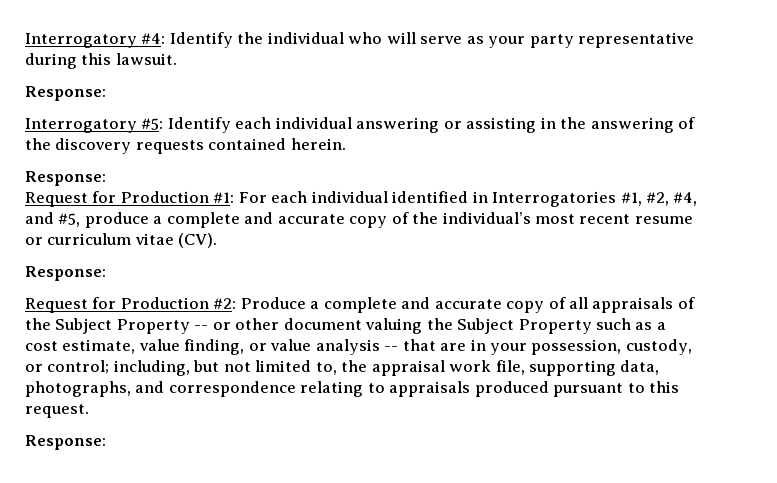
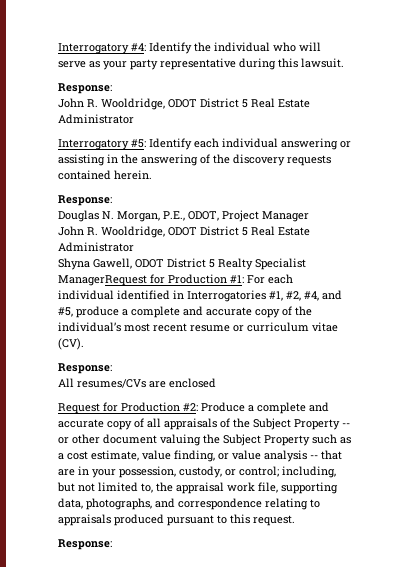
  Interrogatory #4: Identify the individual who will serve as your party representative during this lawsuit.
  Response:
+ John R. Wooldridge, ODOT District 5 Real Estate Administrator
- Request for Production #1: For each individual identified in Interrogatories #1, #2, #4, and #5, produce a complete and accurate copy of the individual’s most recent resume or curriculum vitae (CV).
+ Douglas N. Morgan, P.E., ODOT, Project Manager
+ John R. Wooldridge, ODOT District 5 Real Estate Administrator
+ Shyna Gawell, ODOT District 5 Realty Specialist ManagerRequest for Production #1: For each individual identified in Interrogatories #1, #2, #4, and #5, produce a complete and accurate copy of the individual’s most recent resume or curriculum vitae (CV).
+ All resumes/CVs are enclosed

